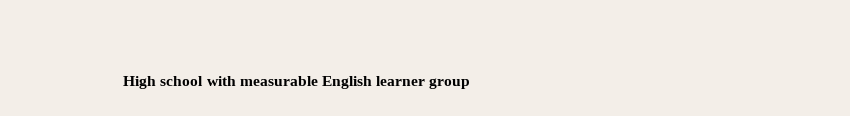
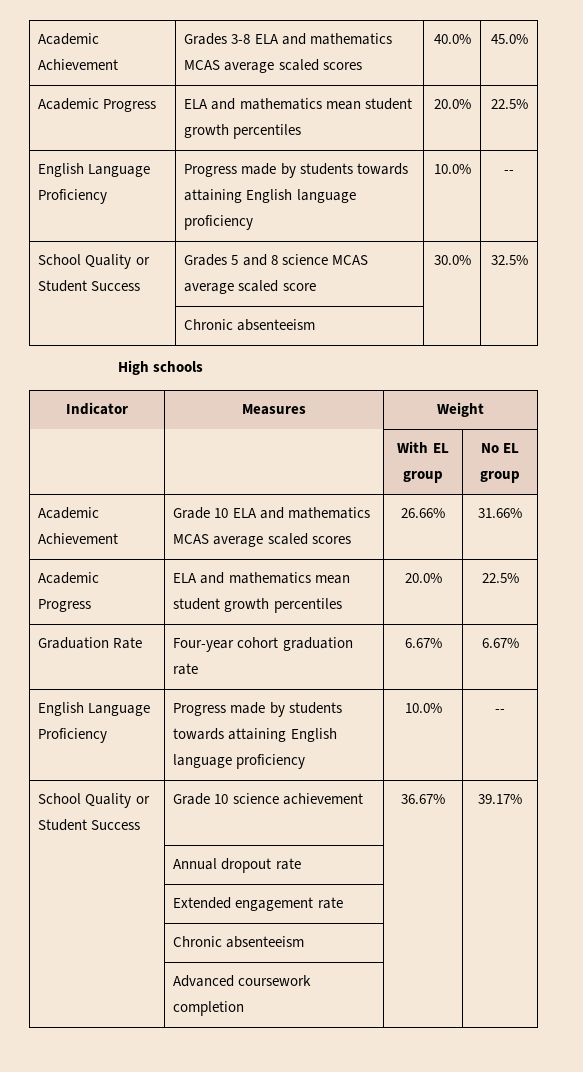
- High school with measurable English learner group
+ Academic Achievement | Grades 3-8 ELA and mathematics MCAS average scaled scores | 40.0% | 45.0%
+ Academic Progress | ELA and mathematics mean student growth percentiles | 20.0% | 22.5%
+ English Language Proficiency | Progress made by students towards attaining English language proficiency | 10.0% | --
+ School Quality or Student Success | Grades 5 and 8 science MCAS average scaled score | 30.0% | 32.5%
+ | Chronic absenteeism | |
+ High schools
+ Indicator | Measures | Weight
+ | | With EL group | No EL group
+ Academic Achievement | Grade 10 ELA and mathematics MCAS average scaled scores | 26.66% | 31.66%
+ Academic Progress | ELA and mathematics mean student growth percentiles | 20.0% | 22.5%
+ Graduation Rate | Four-year cohort graduation rate | 6.67% | 6.67%
+ English Language Proficiency | Progress made by students towards attaining English language proficiency | 10.0% | --
+ School Quality or Student Success | Grade 10 science achievement | 36.67% | 39.17%
+ | Annual dropout rate | |
+ | Extended engagement rate | |
+ | Chronic absenteeism | |
+ | Advanced coursework completion | |

